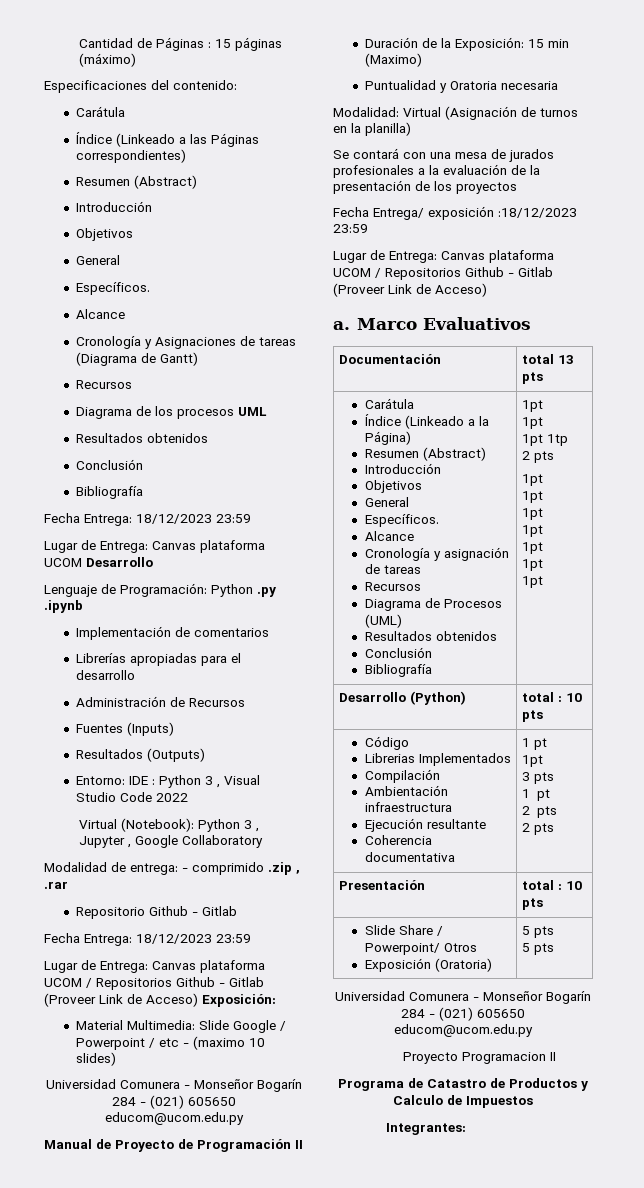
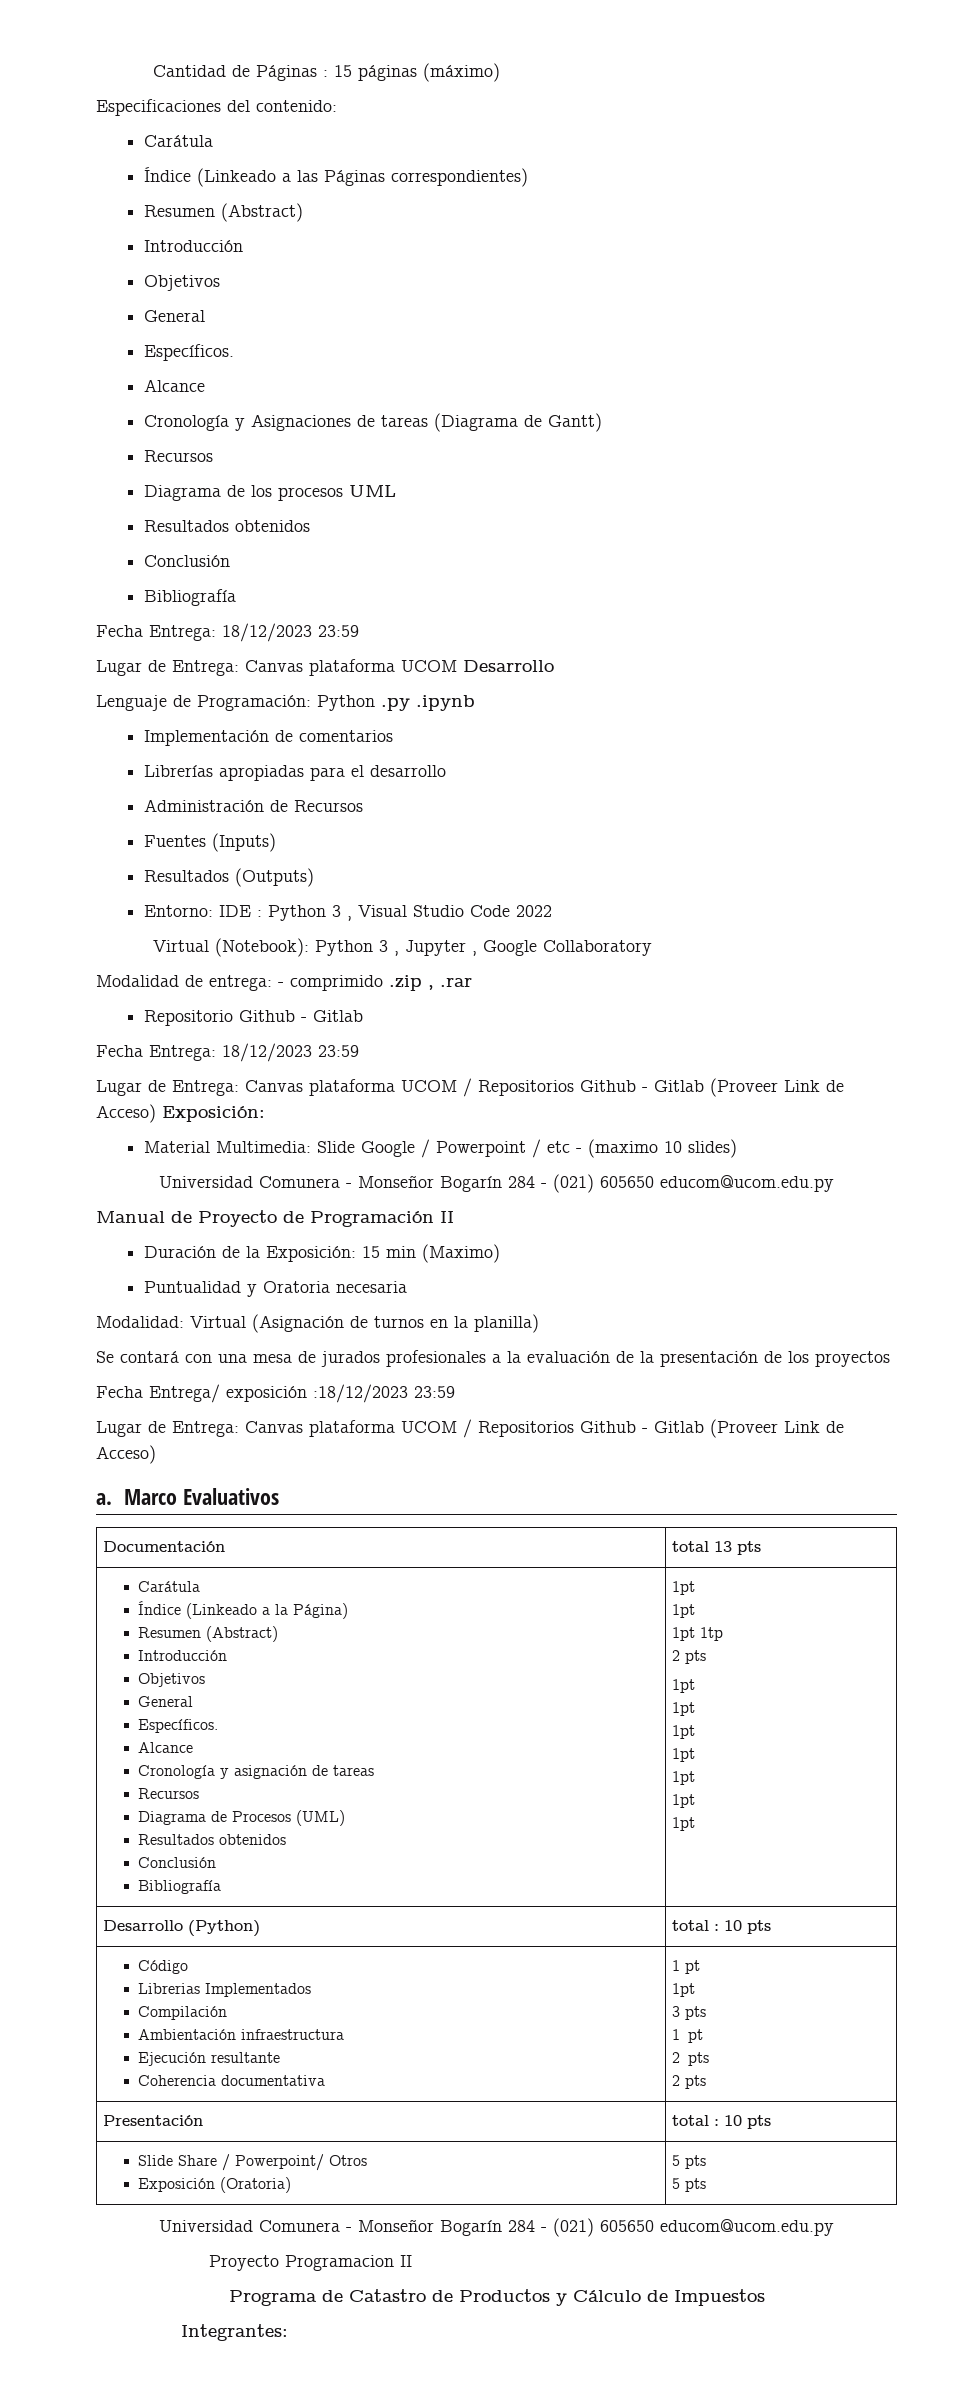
- Programa de Catastro de Productos y Calculo de Impuestos
+ Programa de Catastro de Productos y Cálculo de Impuestos

